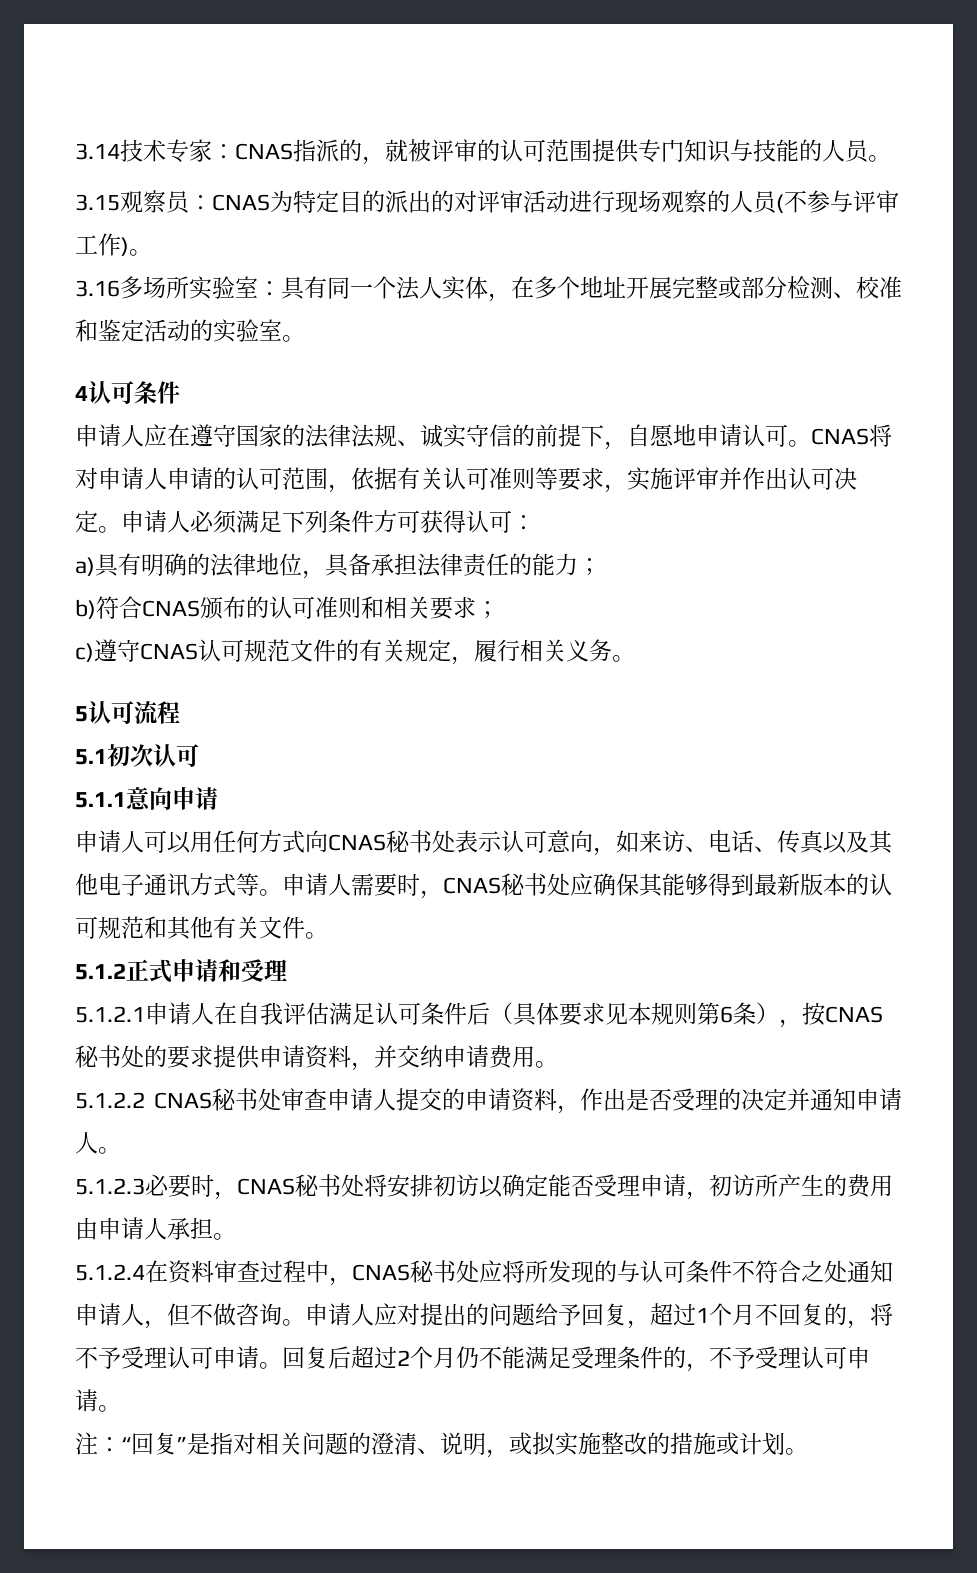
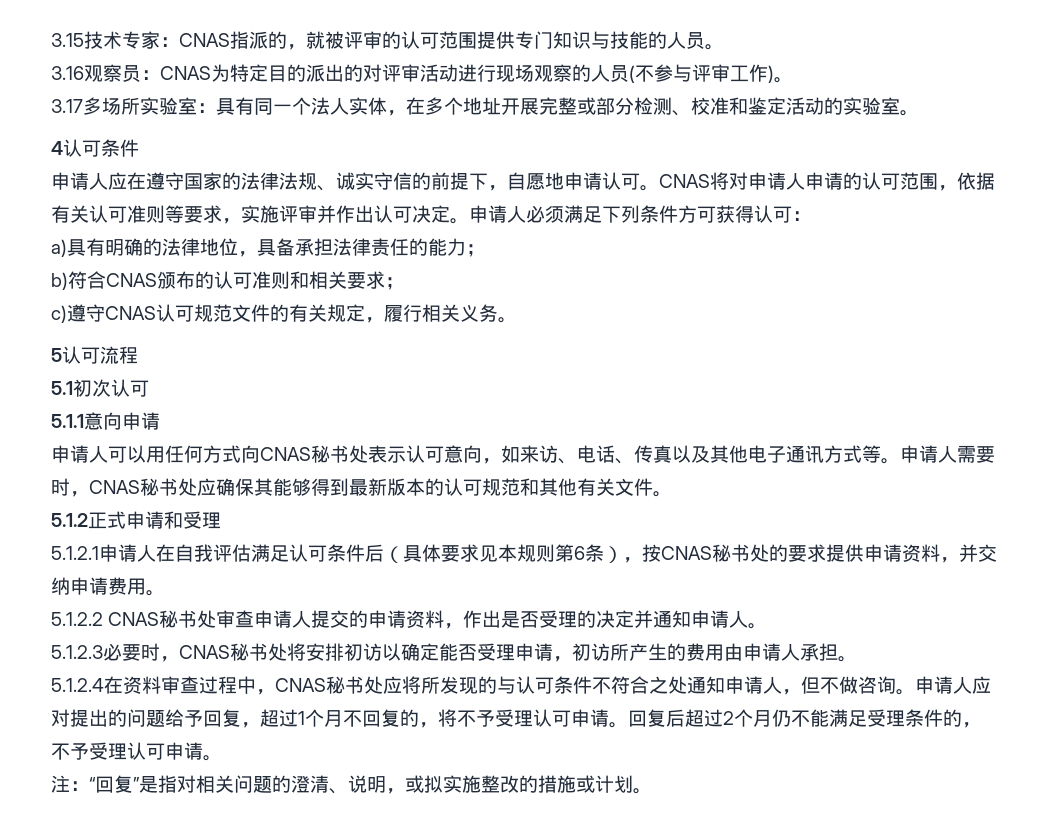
- 3.14技术专家：CNAS指派的，就被评审的认可范围提供专门知识与技能的人员。
+ 3.15技术专家：CNAS指派的，就被评审的认可范围提供专门知识与技能的人员。
- 3.15观察员：CNAS为特定目的派出的对评审活动进行现场观察的人员(不参与评审工作)。
+ 3.16观察员：CNAS为特定目的派出的对评审活动进行现场观察的人员(不参与评审工作)。
- 3.16多场所实验室：具有同一个法人实体，在多个地址开展完整或部分检测、校准和鉴定活动的实验室。
+ 3.17多场所实验室：具有同一个法人实体，在多个地址开展完整或部分检测、校准和鉴定活动的实验室。

